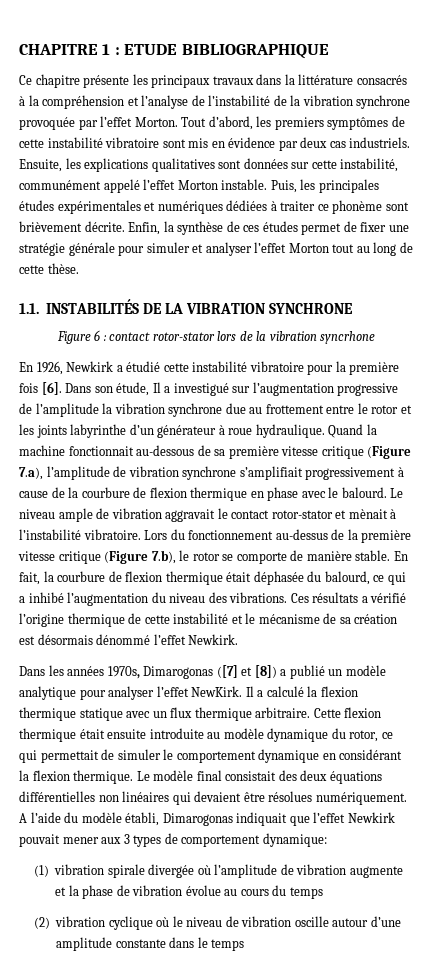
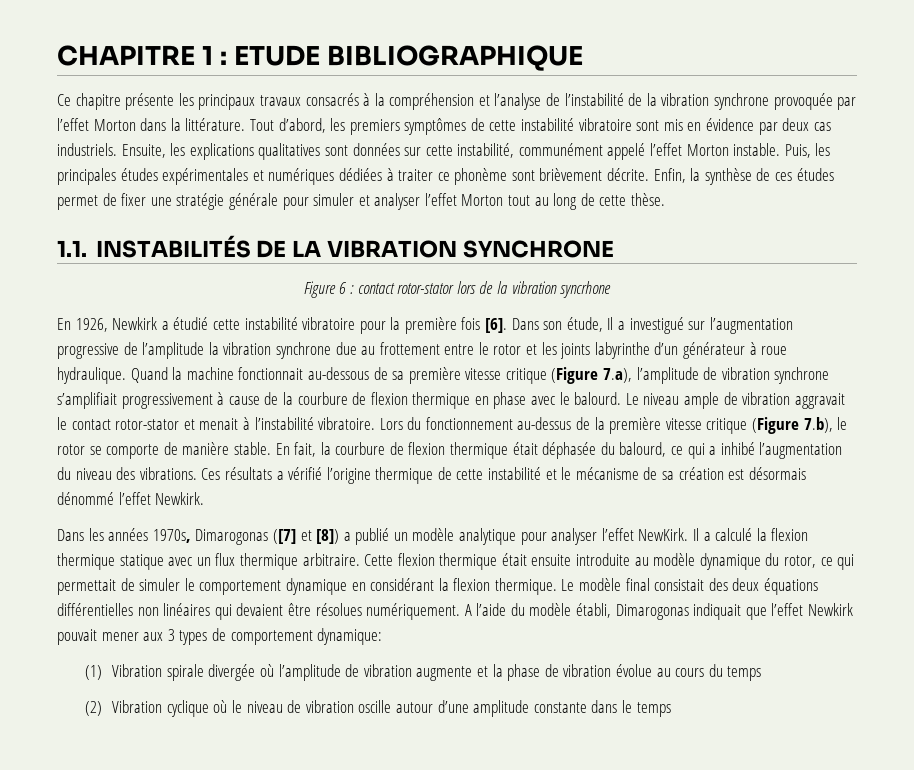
- Ce chapitre présente les principaux travaux dans la littérature consacrés à la compréhension et l’analyse de l’instabilité de la vibration synchrone provoquée par l’effet Morton.
+ Ce chapitre présente les principaux travaux consacrés à la compréhension et l’analyse de l’instabilité de la vibration synchrone provoquée par l’effet Morton dans la littérature.
- Le niveau ample de vibration aggravait le contact rotor-stator et mènait à l’instabilité vibratoire.
+ Le niveau ample de vibration aggravait le contact rotor-stator et menait à l’instabilité vibratoire.
- (1) vibration spirale divergée où l’amplitude de vibration augmente et la phase de vibration évolue au cours du temps
+ (1) Vibration spirale divergée où l’amplitude de vibration augmente et la phase de vibration évolue au cours du temps
- (2) vibration cyclique où le niveau de vibration oscille autour d’une amplitude constante dans le temps
+ (2) Vibration cyclique où le niveau de vibration oscille autour d’une amplitude constante dans le temps

